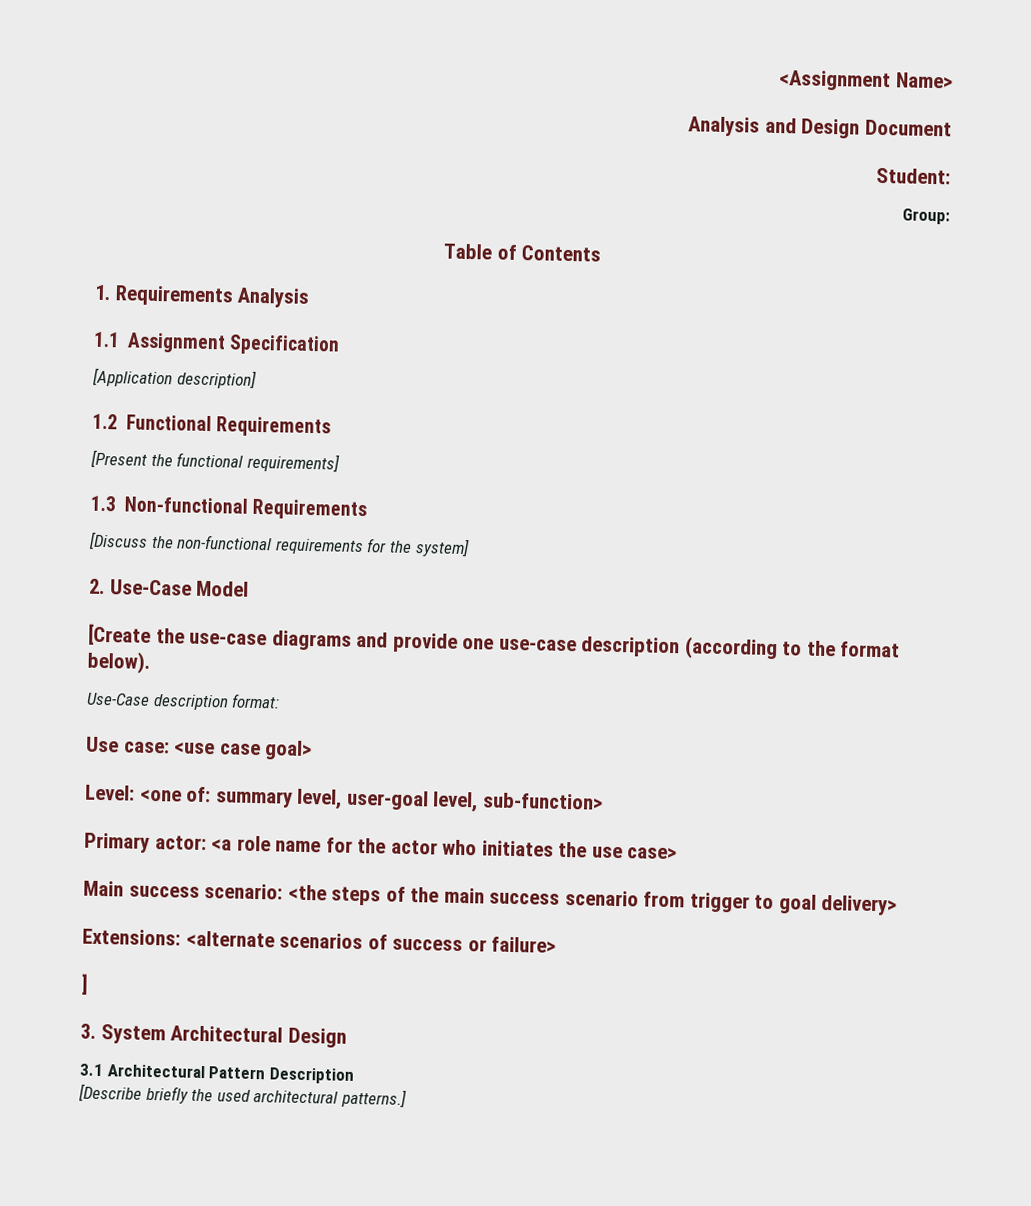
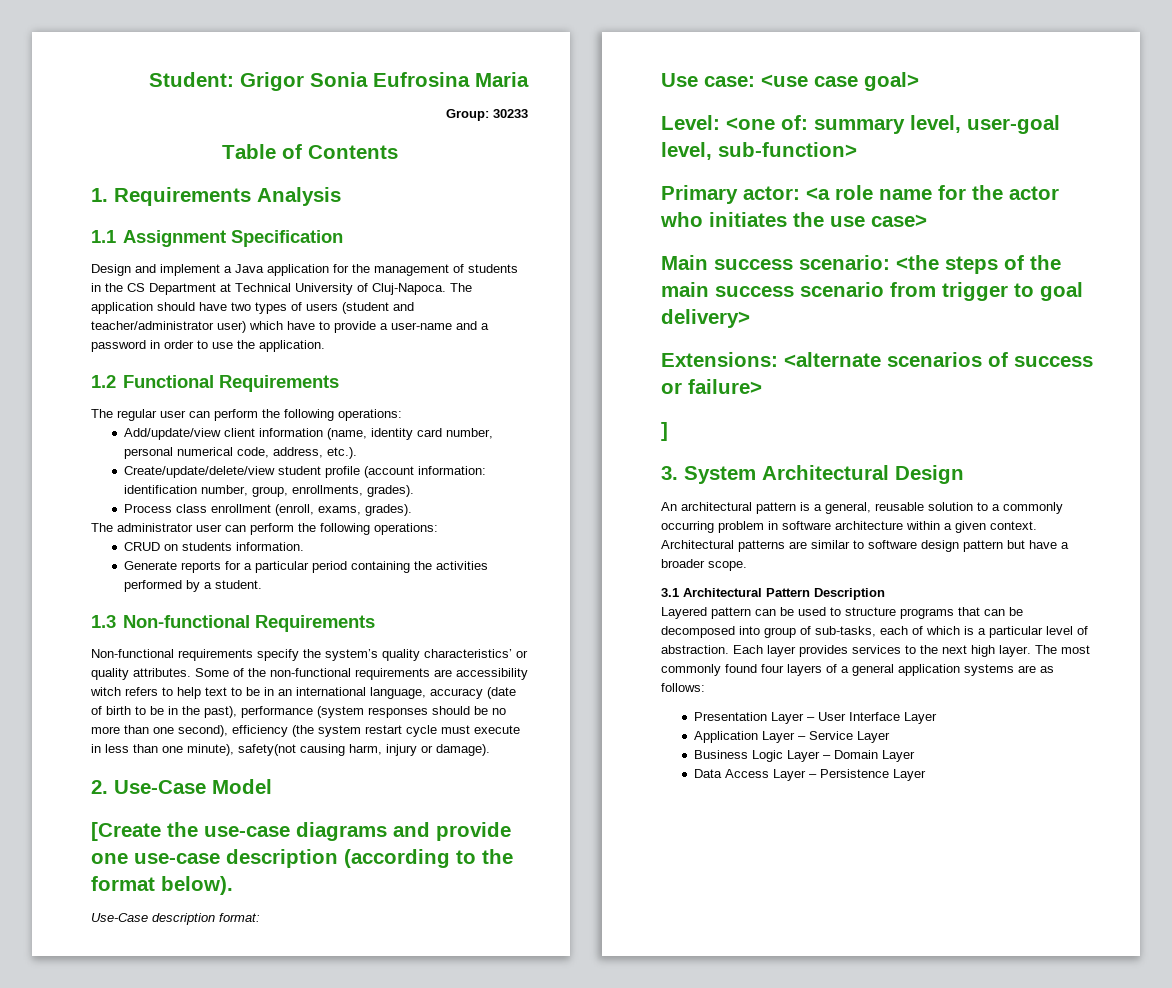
- <Assignment Name>
- Analysis and Design Document
- Student:
+ Student: Grigor Sonia Eufrosina Maria
- Group:
+ Group: 30233
- [Application description]
+ Design and implement a Java application for the management of students in the CS Department at Technical University of Cluj-Napoca. The application should have two types of users (student and teacher/administrator user) which have to provide a user-name and a password in order to use the application.
  1.2 Functional Requirements
- [Present the functional requirements]
+ The regular user can perform the following operations:
+ Add/update/view client information (name, identity card number, personal numerical code, address, etc.).
+ Create/update/delete/view student profile (account information: identification number, group, enrollments, grades).
+ Process class enrollment (enroll, exams, grades).
+ The administrator user can perform the following operations:
+ CRUD on students information.
+ Generate reports for a particular period containing the activities performed by a student.
  1.3 Non-functional Requirements
- [Discuss the non-functional requirements for the system]
+ Non-functional requirements specify the system’s quality characteristics’ or quality attributes. Some of the non-functional requirements are accessibility witch refers to help text to be in an international language, accuracy (date of birth to be in the past), performance (system responses should be no more than one second), efficiency (the system restart cycle must execute in less than one minute), safety(not causing harm, injury or damage).
+ An architectural pattern is a general, reusable solution to a commonly occurring problem in software architecture within a given context. Architectural patterns are similar to software design pattern but have a broader scope.
  3.1 Architectural Pattern Description
- [Describe briefly the used architectural patterns.]
+ Layered pattern can be used to structure programs that can be decomposed into group of sub-tasks, each of which is a particular level of abstraction. Each layer provides services to the next high layer. The most commonly found four layers of a general application systems are as follows:
+ Presentation Layer – User Interface Layer
+ Application Layer – Service Layer
+ Business Logic Layer – Domain Layer
+ Data Access Layer – Persistence Layer

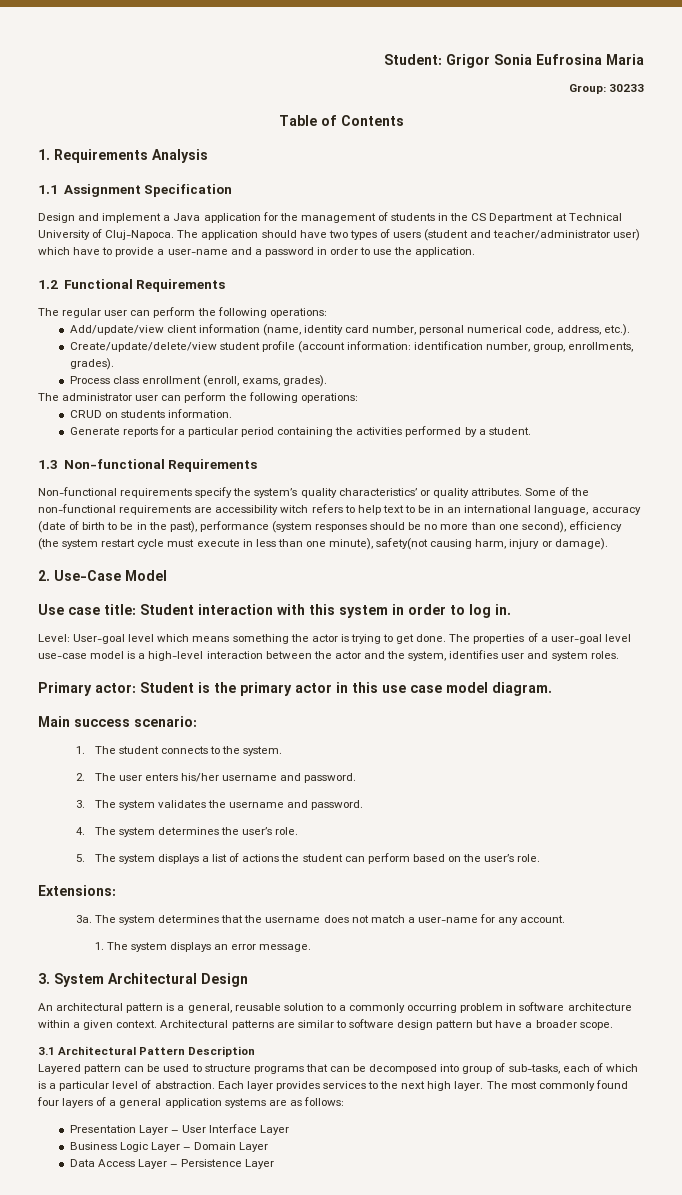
- [Create the use-case diagrams and provide one use-case description (according to the format below).
- Use-Case description format:
- Use case: <use case goal>
- Level: <one of: summary level, user-goal level, sub-function>
- Primary actor: <a role name for the actor who initiates the use case>
- Main success scenario: <the steps of the main success scenario from trigger to goal delivery>
- Extensions: <alternate scenarios of success or failure>
- ]
+ Use case title: Student interaction with this system in order to log in.
+ Level: User-goal level which means something the actor is trying to get done. The properties of a user-goal level use-case model is a high-level interaction between the actor and the system, identifies user and system roles.
+ Primary actor: Student is the primary actor in this use case model diagram.
+ Main success scenario:
+ 1. The student connects to the system.
+ 2. The user enters his/her username and password.
+ 3. The system validates the username and password.
+ 4. The system determines the user’s role.
+ 5. The system displays a list of actions the student can perform based on the user’s role.
+ Extensions:
+ 3a. The system determines that the username does not match a user-name for any account.
+ 1. The system displays an error message.
- Application Layer – Service Layer

